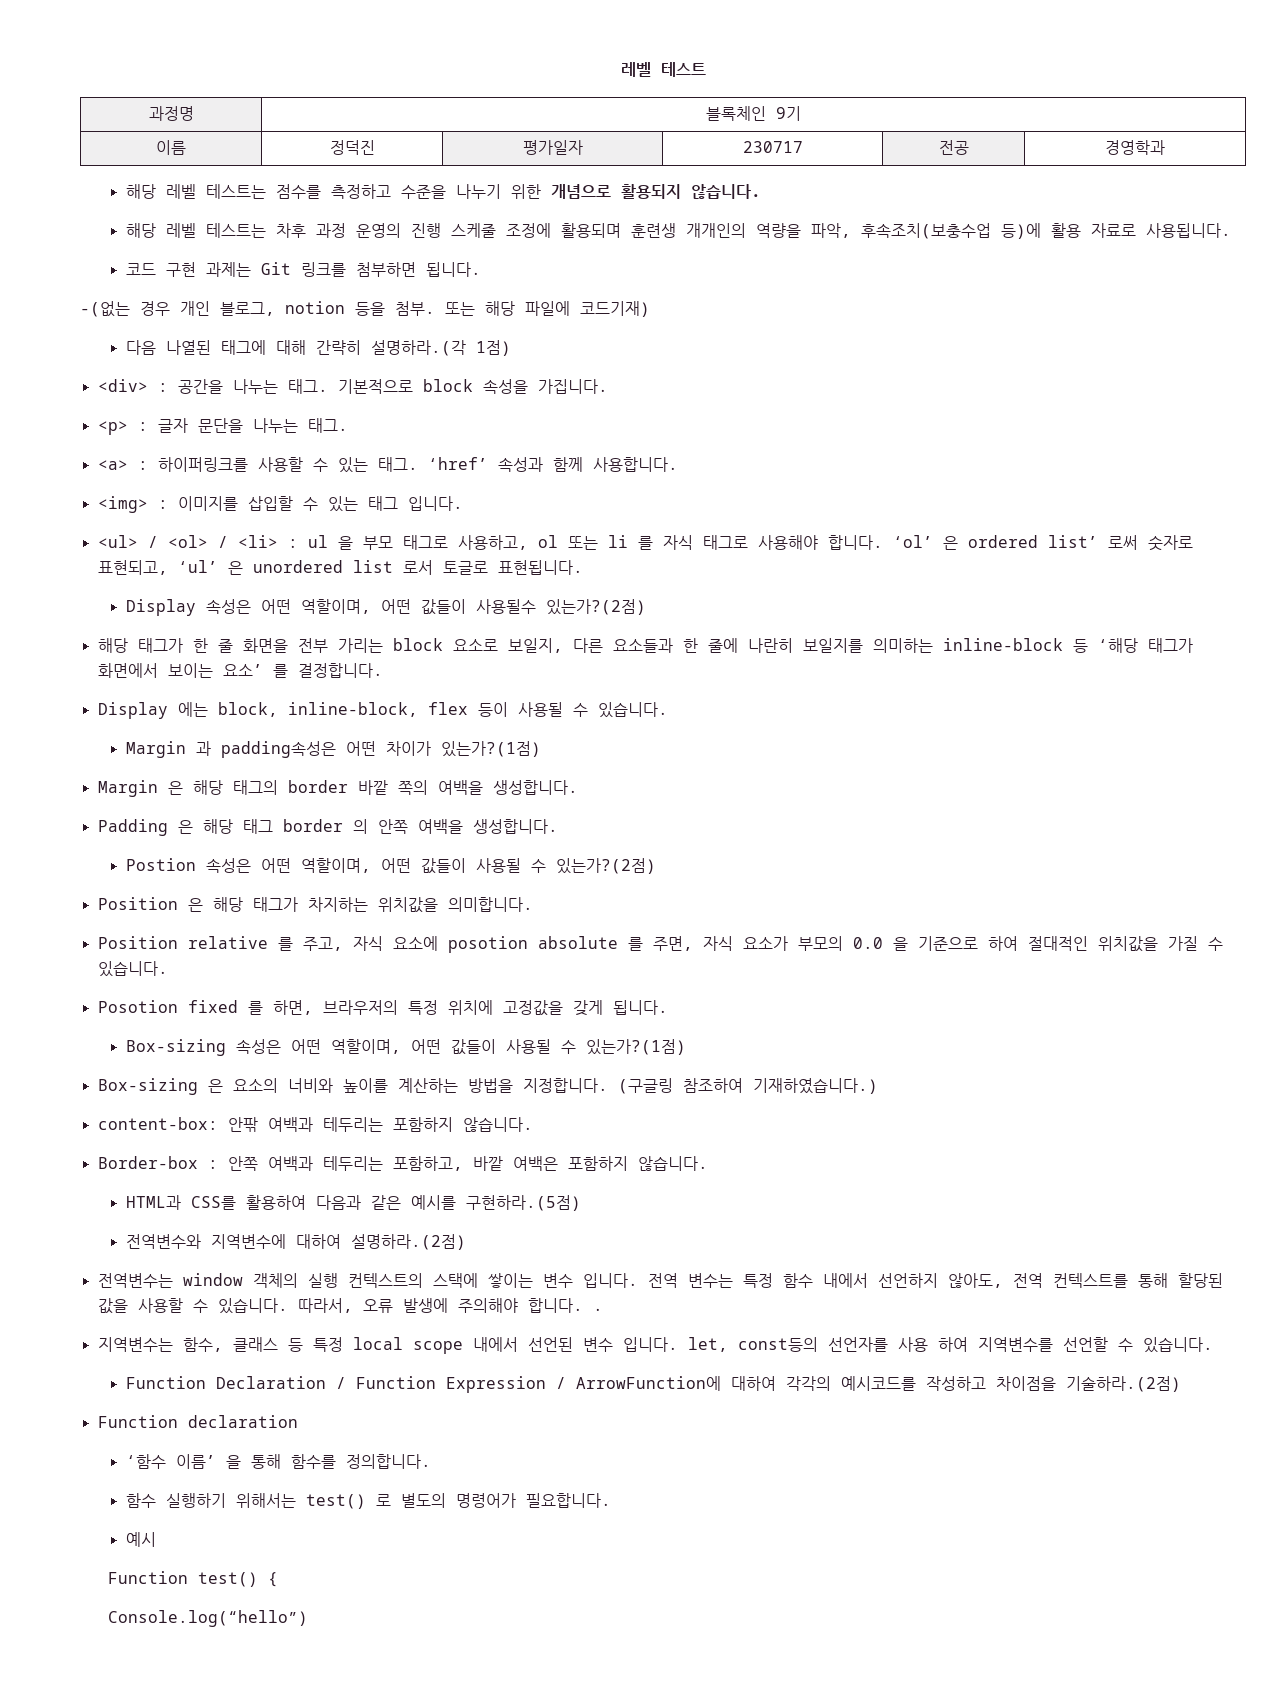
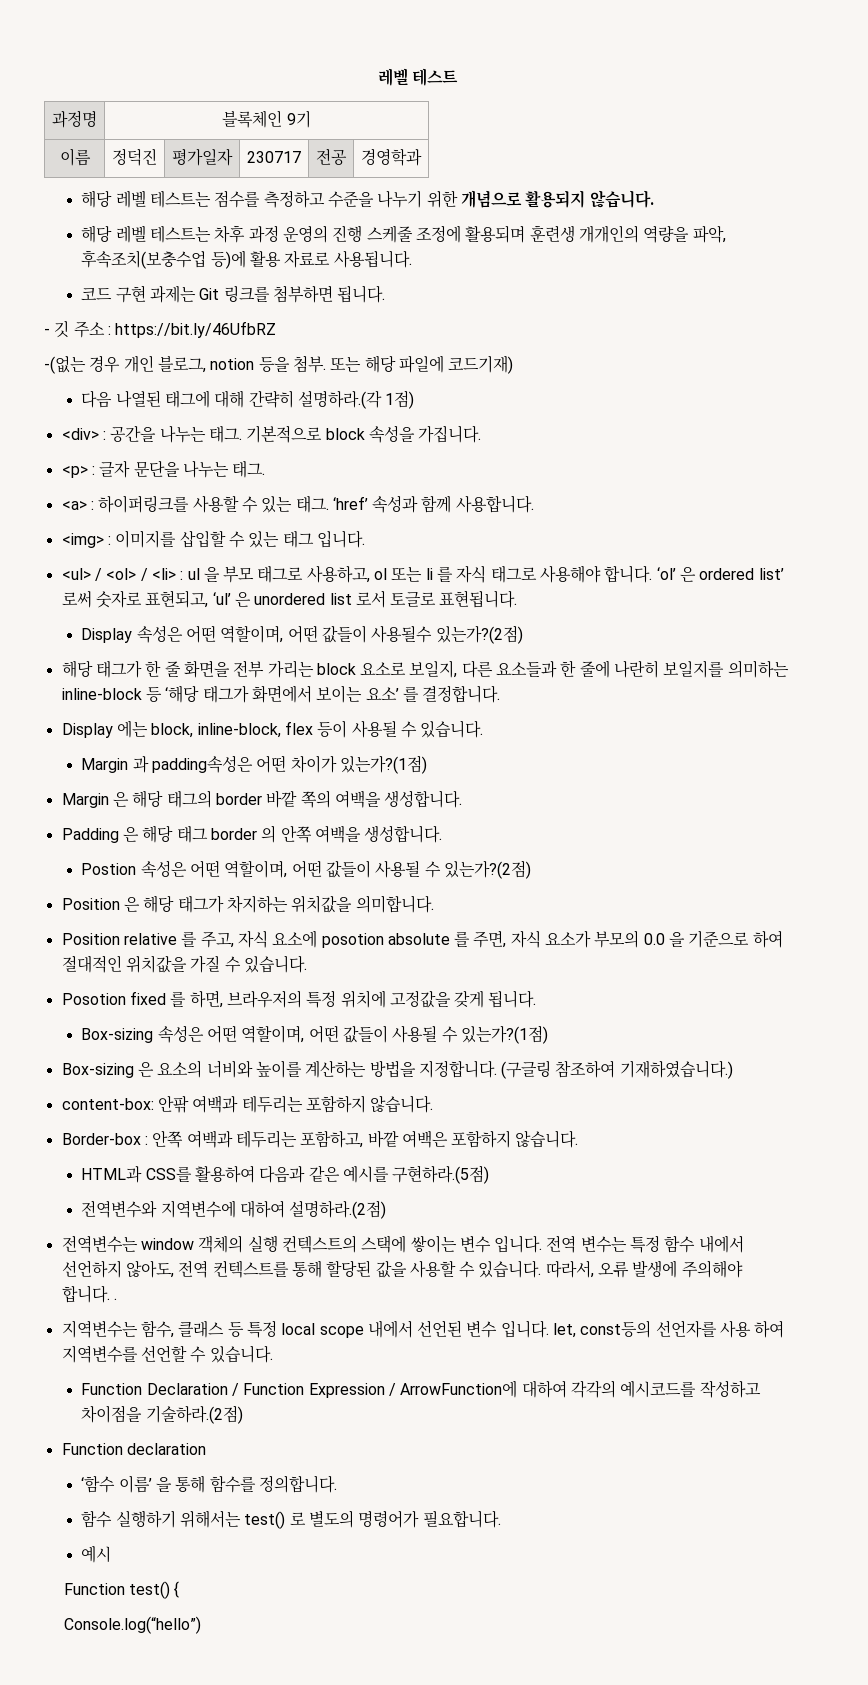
+ - 깃 주소 : https://bit.ly/46UfbRZ

